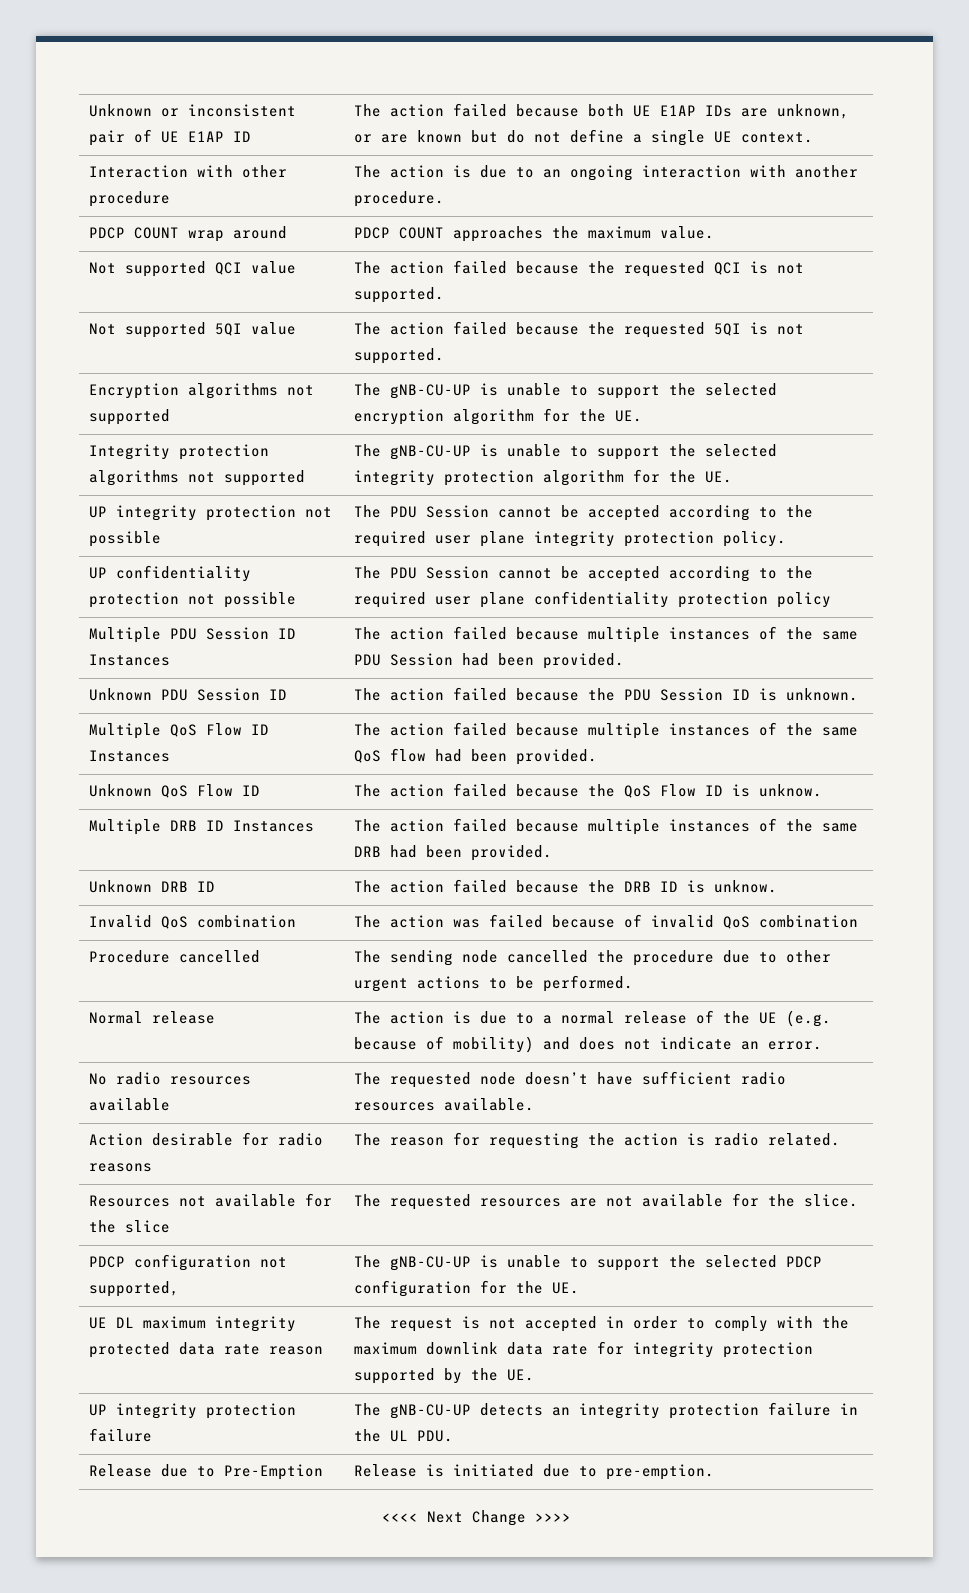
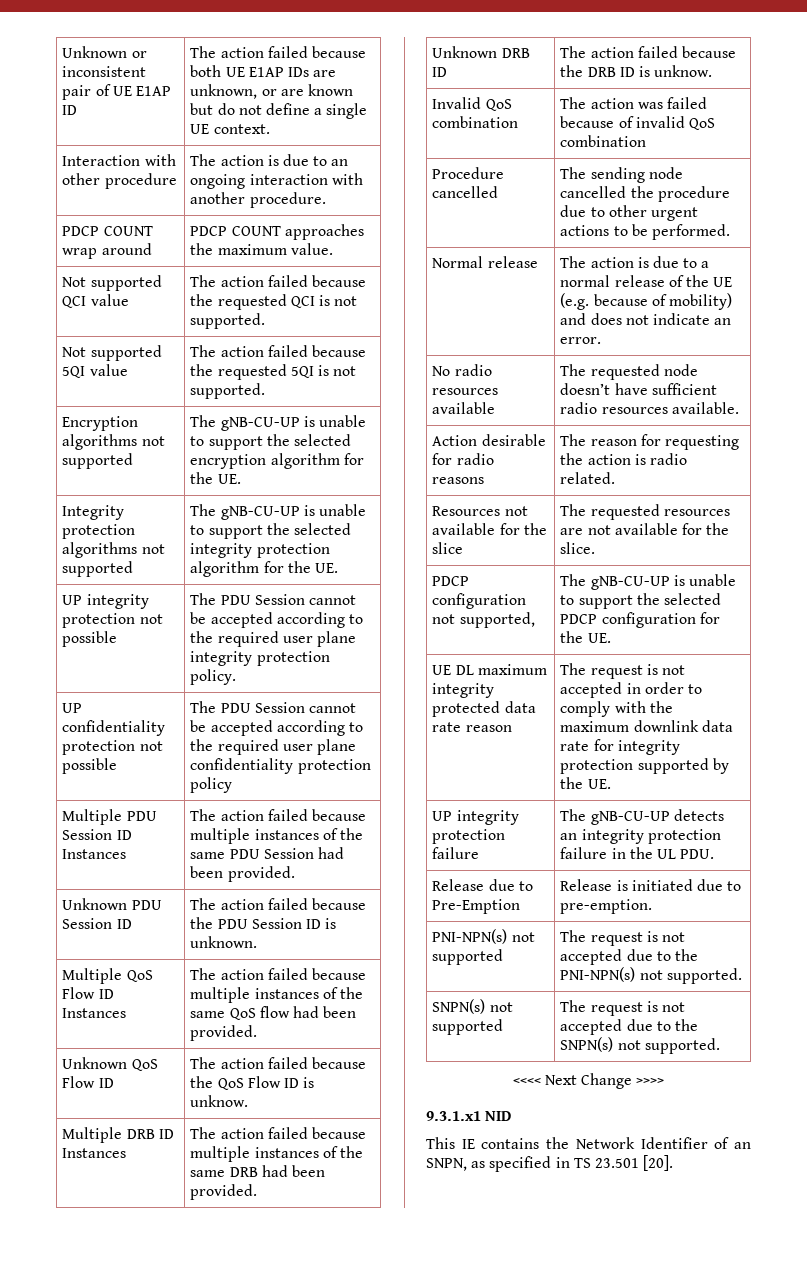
+ PNI-NPN(s) not supported | The request is not accepted due to the PNI-NPN(s) not supported.
+ SNPN(s) not supported | The request is not accepted due to the SNPN(s) not supported.
  <<<< Next Change >>>>
+ 9.3.1.x1 NID
+ This IE contains the Network Identifier of an SNPN, as specified in TS 23.501 [20].

